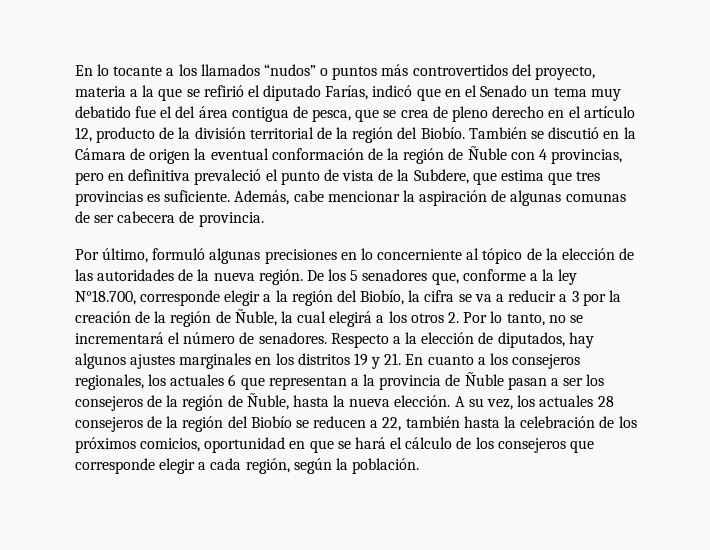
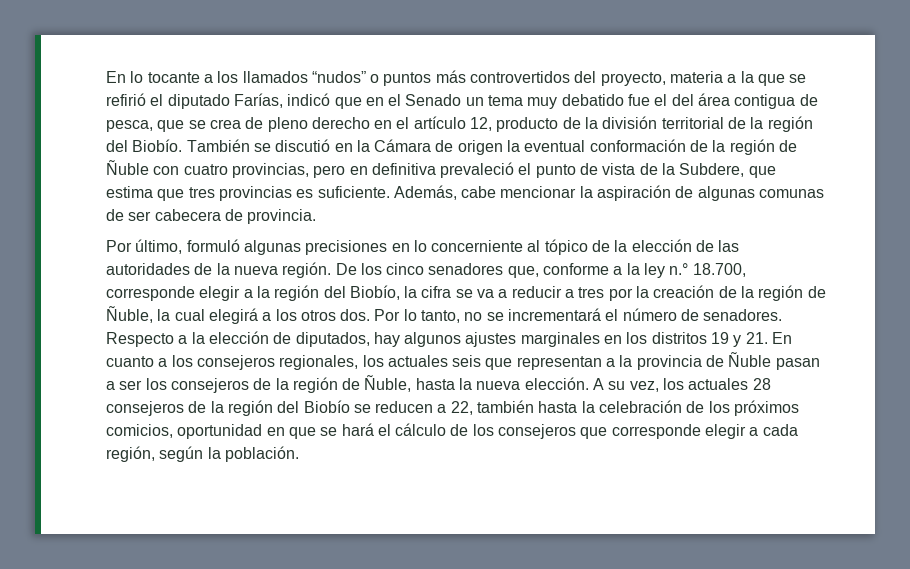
- También se discutió en la Cámara de origen la eventual conformación de la región de Ñuble con 4 provincias, pero en definitiva prevaleció el punto de vista de la Subdere, que estima que tres provincias es suficiente.
+ También se discutió en la Cámara de origen la eventual conformación de la región de Ñuble con cuatro provincias, pero en definitiva prevaleció el punto de vista de la Subdere, que estima que tres provincias es suficiente.
- De los 5 senadores que, conforme a la ley N°18.700, corresponde elegir a la región del Biobío, la cifra se va a reducir a 3 por la creación de la región de Ñuble, la cual elegirá a los otros 2. Por lo tanto, no se incrementará el número de senadores.
+ De los cinco senadores que, conforme a la ley n.° 18.700, corresponde elegir a la región del Biobío, la cifra se va a reducir a tres por la creación de la región de Ñuble, la cual elegirá a los otros dos. Por lo tanto, no se incrementará el número de senadores.
- Respecto a la elección de diputados, hay algunos ajustes marginales en los distritos 19 y 21. En cuanto a los consejeros regionales, los actuales 6 que representan a la provincia de Ñuble pasan a ser los consejeros de la región de Ñuble, hasta la nueva elección.
+ Respecto a la elección de diputados, hay algunos ajustes marginales en los distritos 19 y 21. En cuanto a los consejeros regionales, los actuales seis que representan a la provincia de Ñuble pasan a ser los consejeros de la región de Ñuble, hasta la nueva elección.

